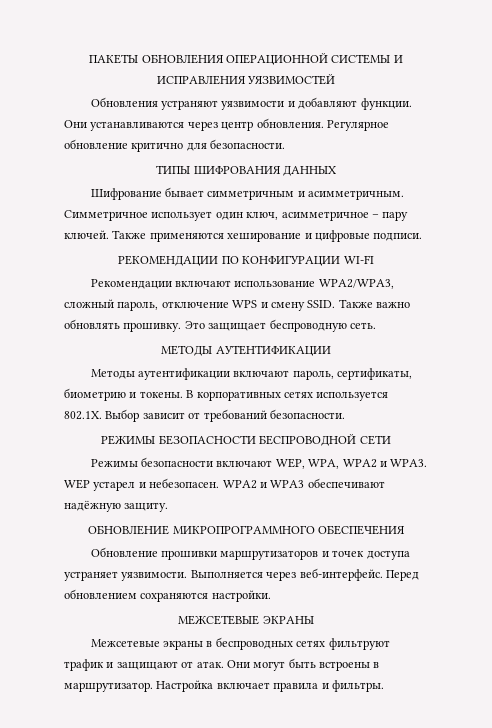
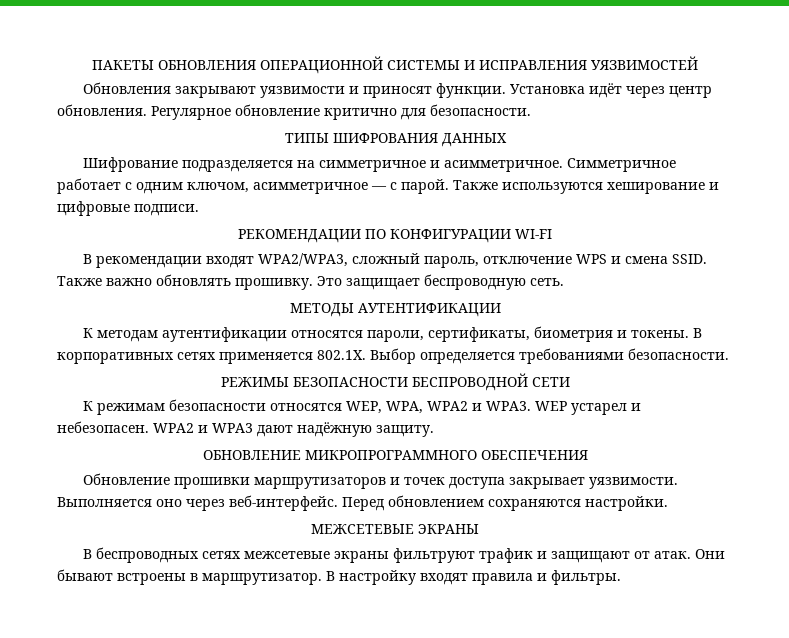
- Обновления устраняют уязвимости и добавляют функции. Они устанавливаются через центр обновления.
+ Обновления закрывают уязвимости и приносят функции. Установка идёт через центр обновления.
- Шифрование бывает симметричным и асимметричным. Симметричное использует один ключ, асимметричное – пару ключей. Также применяются хеширование и цифровые подписи.
+ Шифрование подразделяется на симметричное и асимметричное. Симметричное работает с одним ключом, асимметричное — с парой. Также используются хеширование и цифровые подписи.
- Рекомендации включают использование WPA2/WPA3, сложный пароль, отключение WPS и смену SSID.
+ В рекомендации входят WPA2/WPA3, сложный пароль, отключение WPS и смена SSID.
- Методы аутентификации включают пароль, сертификаты, биометрию и токены.
+ К методам аутентификации относятся пароли, сертификаты, биометрия и токены.
- В корпоративных сетях используется 802.1X. Выбор зависит от требований безопасности.
+ В корпоративных сетях применяется 802.1X. Выбор определяется требованиями безопасности.
- Режимы безопасности включают WEP, WPA, WPA2 и WPA3.
+ К режимам безопасности относятся WEP, WPA, WPA2 и WPA3.
- WPA2 и WPA3 обеспечивают надёжную защиту.
+ WPA2 и WPA3 дают надёжную защиту.
- Обновление прошивки маршрутизаторов и точек доступа устраняет уязвимости.
+ Обновление прошивки маршрутизаторов и точек доступа закрывает уязвимости.
- Выполняется через веб-интерфейс.
+ Выполняется оно через веб-интерфейс.
- Межсетевые экраны в беспроводных сетях фильтруют трафик и защищают от атак.
+ В беспроводных сетях межсетевые экраны фильтруют трафик и защищают от атак.
- Они могут быть встроены в маршрутизатор.
+ Они бывают встроены в маршрутизатор.
- Настройка включает правила и фильтры.
+ В настройку входят правила и фильтры.

